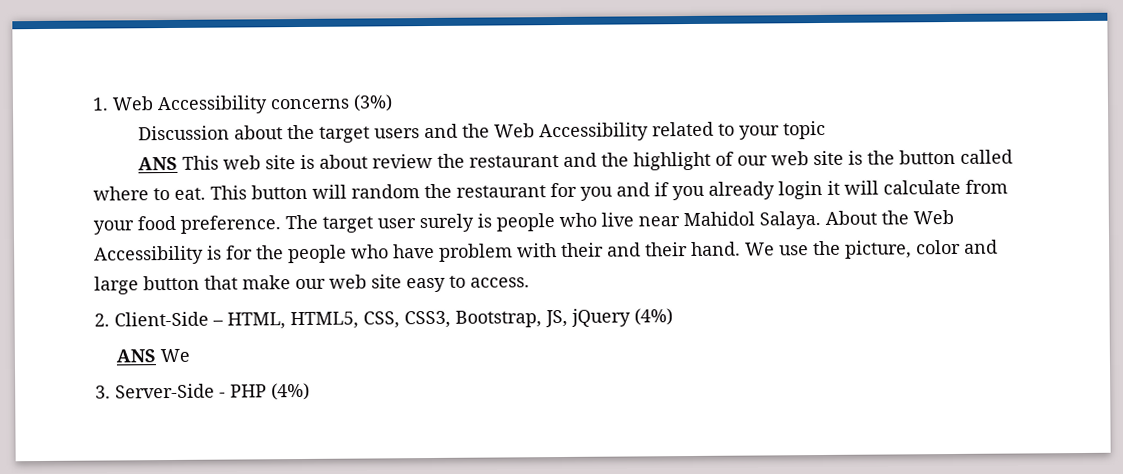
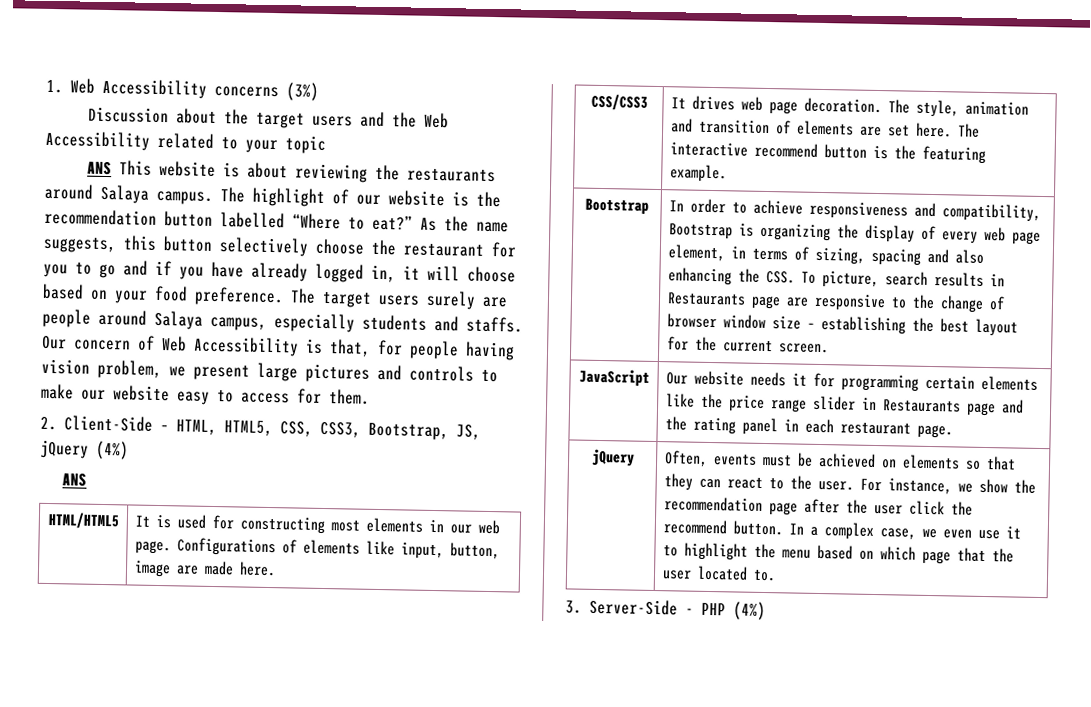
- ANS This web site is about review the restaurant and the highlight of our web site is the button called where to eat. This button will random the restaurant for you and if you already login it will calculate from your food preference.
+ ANS This website is about reviewing the restaurants around Salaya campus. The highlight of our website is the recommendation button labelled “Where to eat?” As the name suggests, this button selectively choose the restaurant for you to go and if you have already logged in, it will choose based on your food preference.
- The target user surely is people who live near Mahidol Salaya. About the Web Accessibility is for the people who have problem with their and their hand. We use the picture, color and large button that make our web site easy to access.
+ The target users surely are people around Salaya campus, especially students and staffs. Our concern of Web Accessibility is that, for people having vision problem, we present large pictures and controls to make our website easy to access for them.
  2. Client-Side – HTML, HTML5, CSS, CSS3, Bootstrap, JS, jQuery (4%)
- ANS We
+ ANS
+ HTML/HTML5 | It is used for constructing most elements in our web page. Configurations of elements like input, button, image are made here.
+ CSS/CSS3 | It drives web page decoration. The style, animation and transition of elements are set here. The interactive recommend button is the featuring example.
+ Bootstrap | In order to achieve responsiveness and compatibility, Bootstrap is organizing the display of every web page element, in terms of sizing, spacing and also enhancing the CSS. To picture, search results in Restaurants page are responsive to the change of browser window size – establishing the best layout for the current screen.
+ JavaScript | Our website needs it for programming certain elements like the price range slider in Restaurants page and the rating panel in each restaurant page.
+ jQuery | Often, events must be achieved on elements so that they can react to the user. For instance, we show the recommendation page after the user click the recommend button. In a complex case, we even use it to highlight the menu based on which page that the user located to.

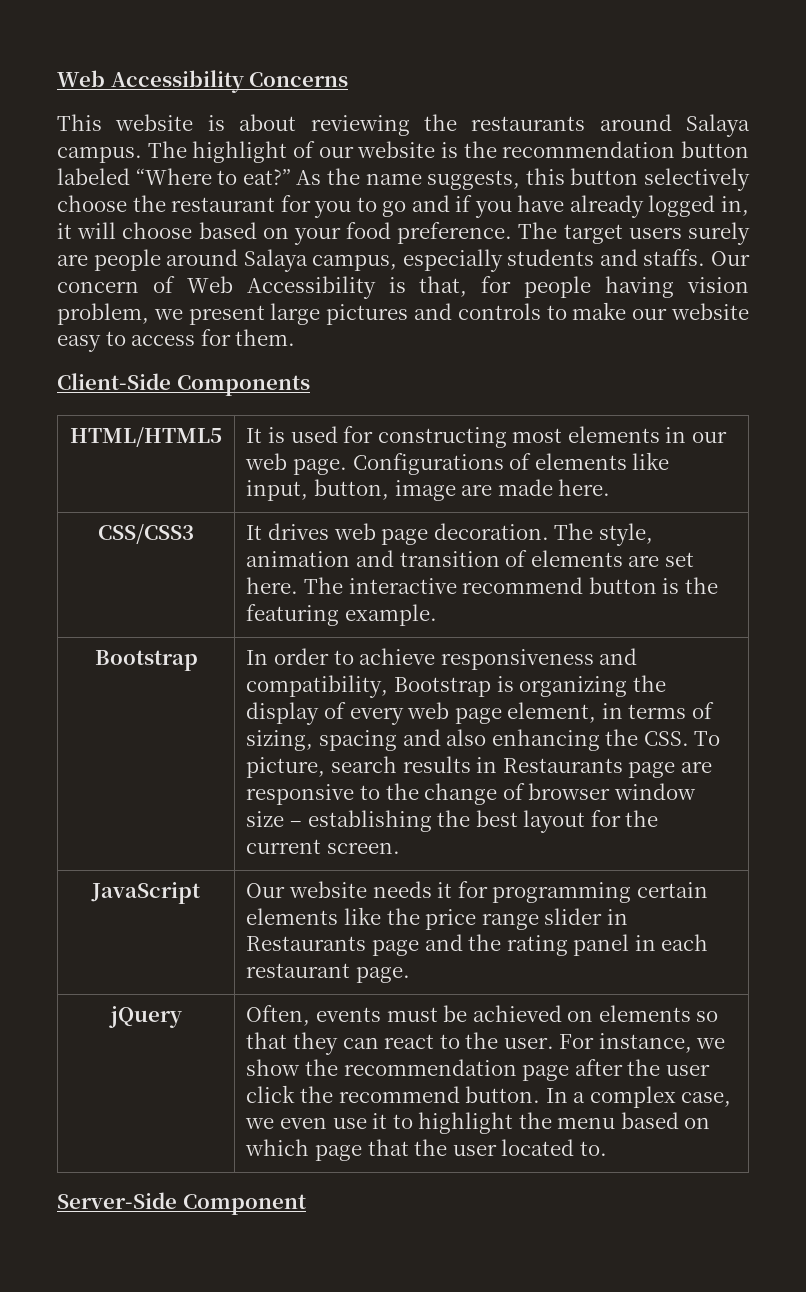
- 1. Web Accessibility concerns (3%)
- Discussion about the target users and the Web Accessibility related to your topic
- ANS This website is about reviewing the restaurants around Salaya campus.
+ Web Accessibility Concerns
+ This website is about reviewing the restaurants around Salaya campus.
- The highlight of our website is the recommendation button labelled “Where to eat?”
+ The highlight of our website is the recommendation button labeled “Where to eat?”
- 2. Client-Side – HTML, HTML5, CSS, CSS3, Bootstrap, JS, jQuery (4%)
- ANS
+ Client-Side Components
- 3. Server-Side - PHP (4%)
+ Server-Side Component

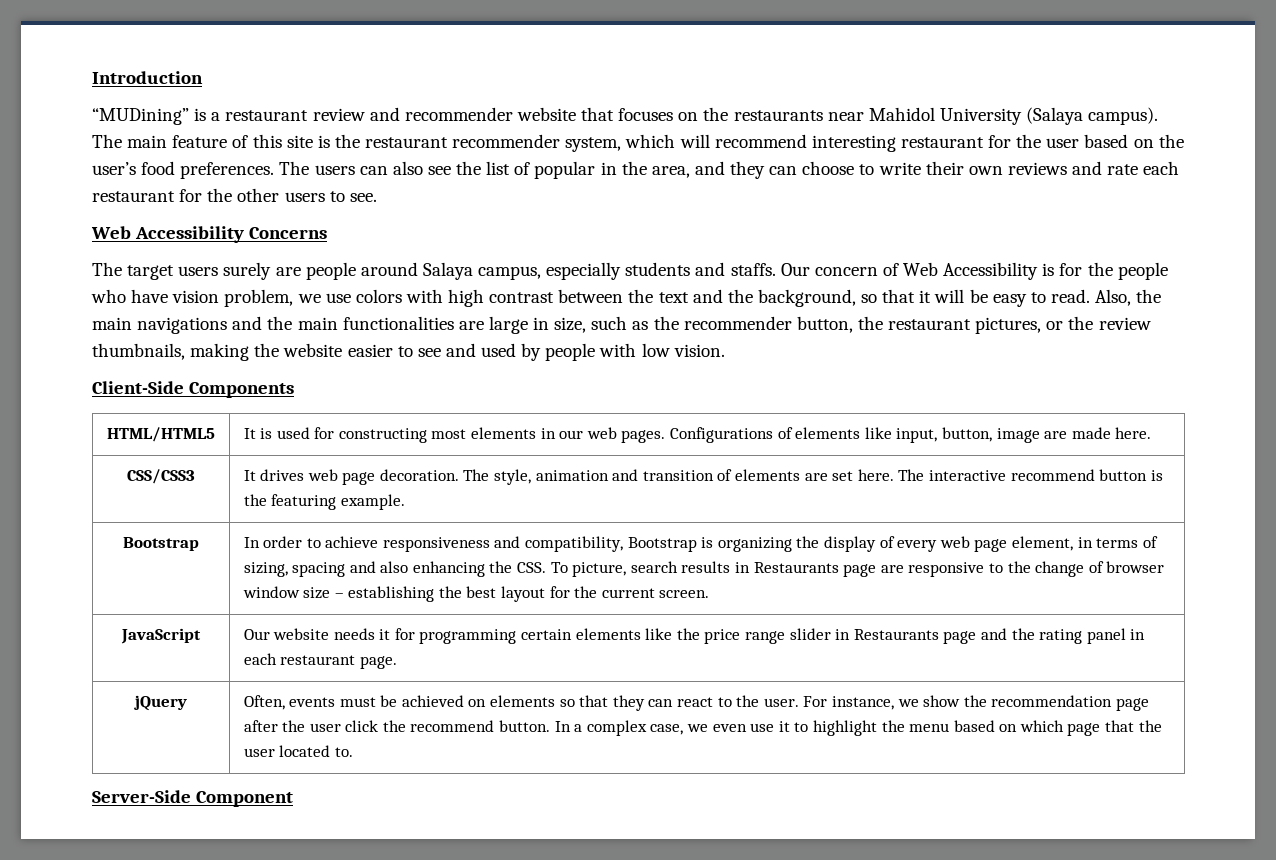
+ Introduction
+ “MUDining” is a restaurant review and recommender website that focuses on the restaurants near Mahidol University (Salaya campus). The main feature of this site is the restaurant recommender system, which will recommend interesting restaurant for the user based on the user’s food preferences. The users can also see the list of popular in the area, and they can choose to write their own reviews and rate each restaurant for the other users to see.
  Web Accessibility Concerns
- This website is about reviewing the restaurants around Salaya campus. The highlight of our website is the recommendation button labeled “Where to eat?” As the name suggests, this button selectively choose the restaurant for you to go and if you have already logged in, it will choose based on your food preference. The target users surely are people around Salaya campus, especially students and staffs.
+ The target users surely are people around Salaya campus, especially students and staffs.
- Our concern of Web Accessibility is that, for people having vision problem, we present large pictures and controls to make our website easy to access for them.
+ Our concern of Web Accessibility is for the people who have vision problem, we use colors with high contrast between the text and the background, so that it will be easy to read. Also, the main navigations and the main functionalities are large in size, such as the recommender button, the restaurant pictures, or the review thumbnails, making the website easier to see and used by people with low vision.
- HTML/HTML5 | It is used for constructing most elements in our web page. Configurations of elements like input, button, image are made here.
+ HTML/HTML5 | It is used for constructing most elements in our web pages. Configurations of elements like input, button, image are made here.

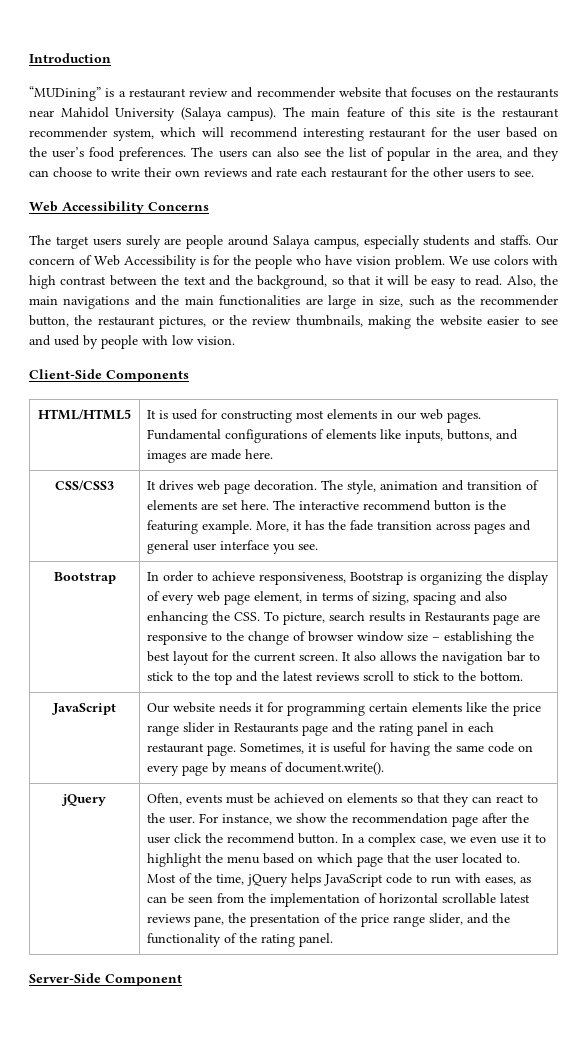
- Our concern of Web Accessibility is for the people who have vision problem, we use colors with high contrast between the text and the background, so that it will be easy to read.
+ Our concern of Web Accessibility is for the people who have vision problem. We use colors with high contrast between the text and the background, so that it will be easy to read.
- HTML/HTML5 | It is used for constructing most elements in our web pages. Configurations of elements like input, button, image are made here.
+ HTML/HTML5 | It is used for constructing most elements in our web pages. Fundamental configurations of elements like inputs, buttons, and images are made here.
- CSS/CSS3 | It drives web page decoration. The style, animation and transition of elements are set here. The interactive recommend button is the featuring example.
+ CSS/CSS3 | It drives web page decoration. The style, animation and transition of elements are set here. The interactive recommend button is the featuring example. More, it has the fade transition across pages and general user interface you see.
- In order to achieve responsiveness and compatibility, Bootstrap is organizing the display of every web page element, in terms of sizing, spacing and also enhancing the CSS. To picture, search results in Restaurants page are responsive to the change of browser window size – establishing the best layout for the current screen.
+ In order to achieve responsiveness, Bootstrap is organizing the display of every web page element, in terms of sizing, spacing and also enhancing the CSS. To picture, search results in Restaurants page are responsive to the change of browser window size – establishing the best layout for the current screen. It also allows the navigation bar to stick to the top and the latest reviews scroll to stick to the bottom.
+ Sometimes, it is useful for having the same code on every page by means of document.write().
+ Most of the time, jQuery helps JavaScript code to run with eases, as can be seen from the implementation of horizontal scrollable latest reviews pane, the presentation of the price range slider, and the functionality of the rating panel.

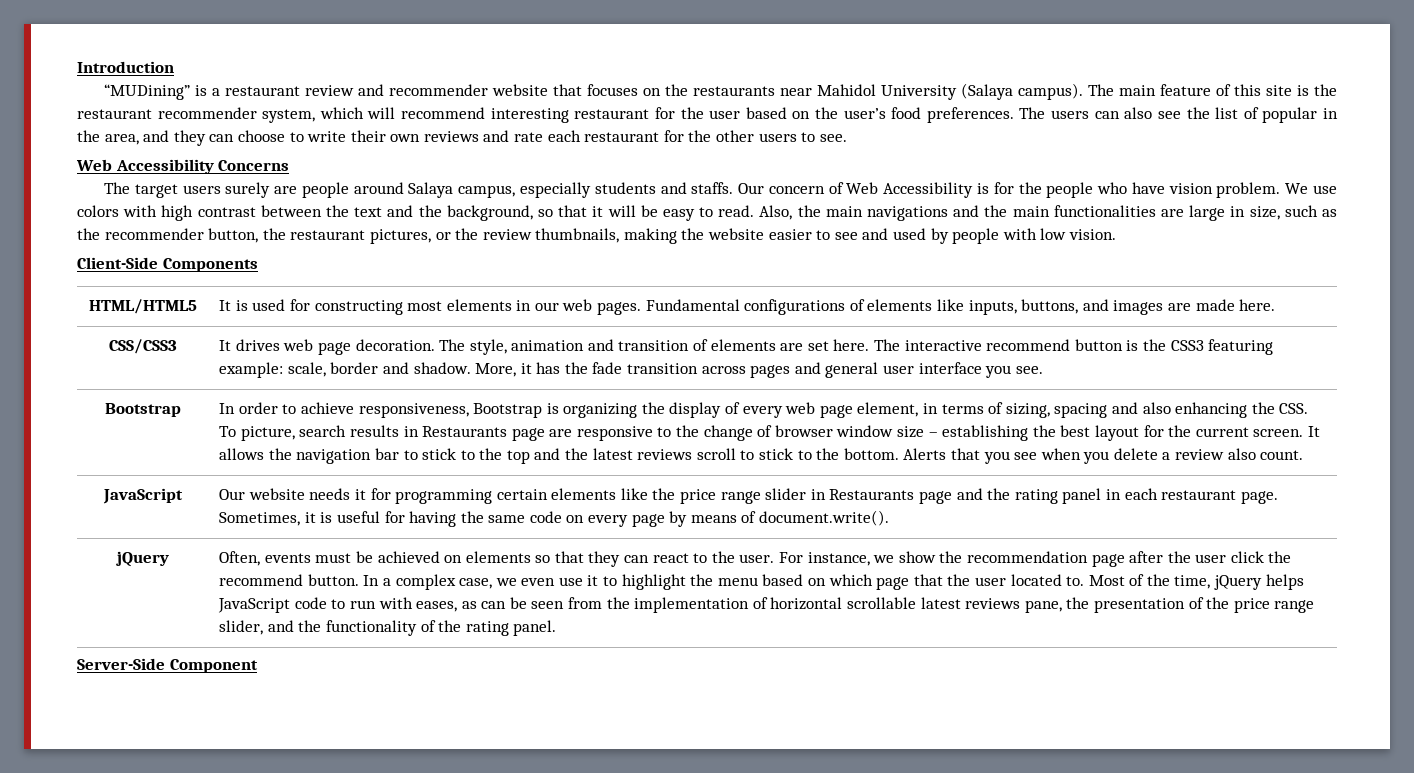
- The interactive recommend button is the featuring example.
+ The interactive recommend button is the CSS3 featuring example: scale, border and shadow.
- It also allows the navigation bar to stick to the top and the latest reviews scroll to stick to the bottom.
+ It allows the navigation bar to stick to the top and the latest reviews scroll to stick to the bottom. Alerts that you see when you delete a review also count.

